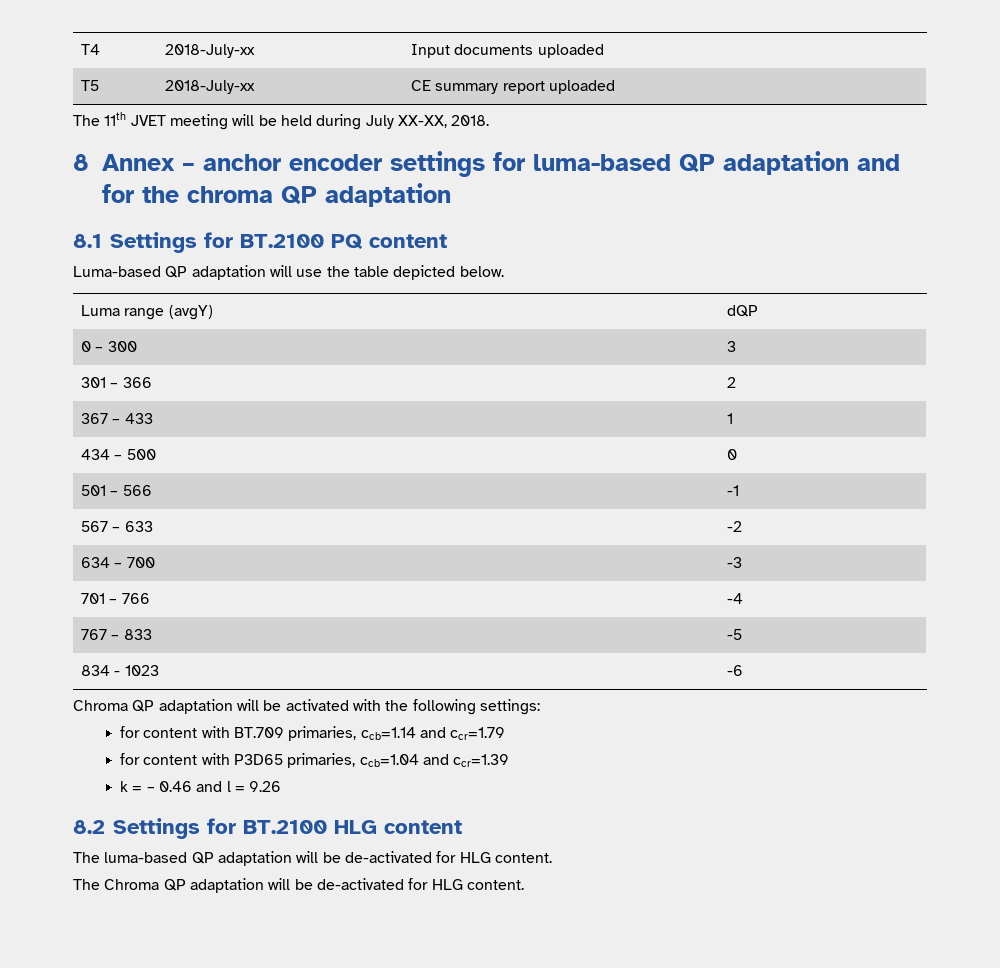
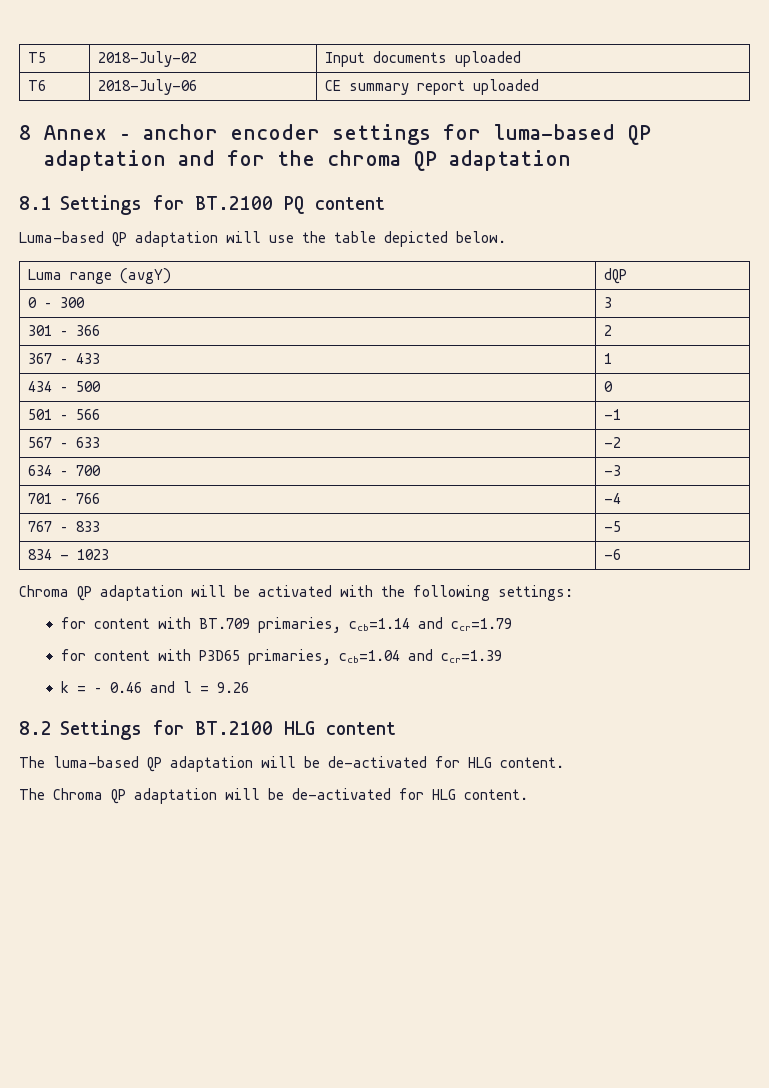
- T4 | 2018-July-xx | Input documents uploaded
+ T5 | 2018-July-02 | Input documents uploaded
- T5 | 2018-July-xx | CE summary report uploaded
+ T6 | 2018-July-06 | CE summary report uploaded
- The 11th JVET meeting will be held during July XX-XX, 2018.

